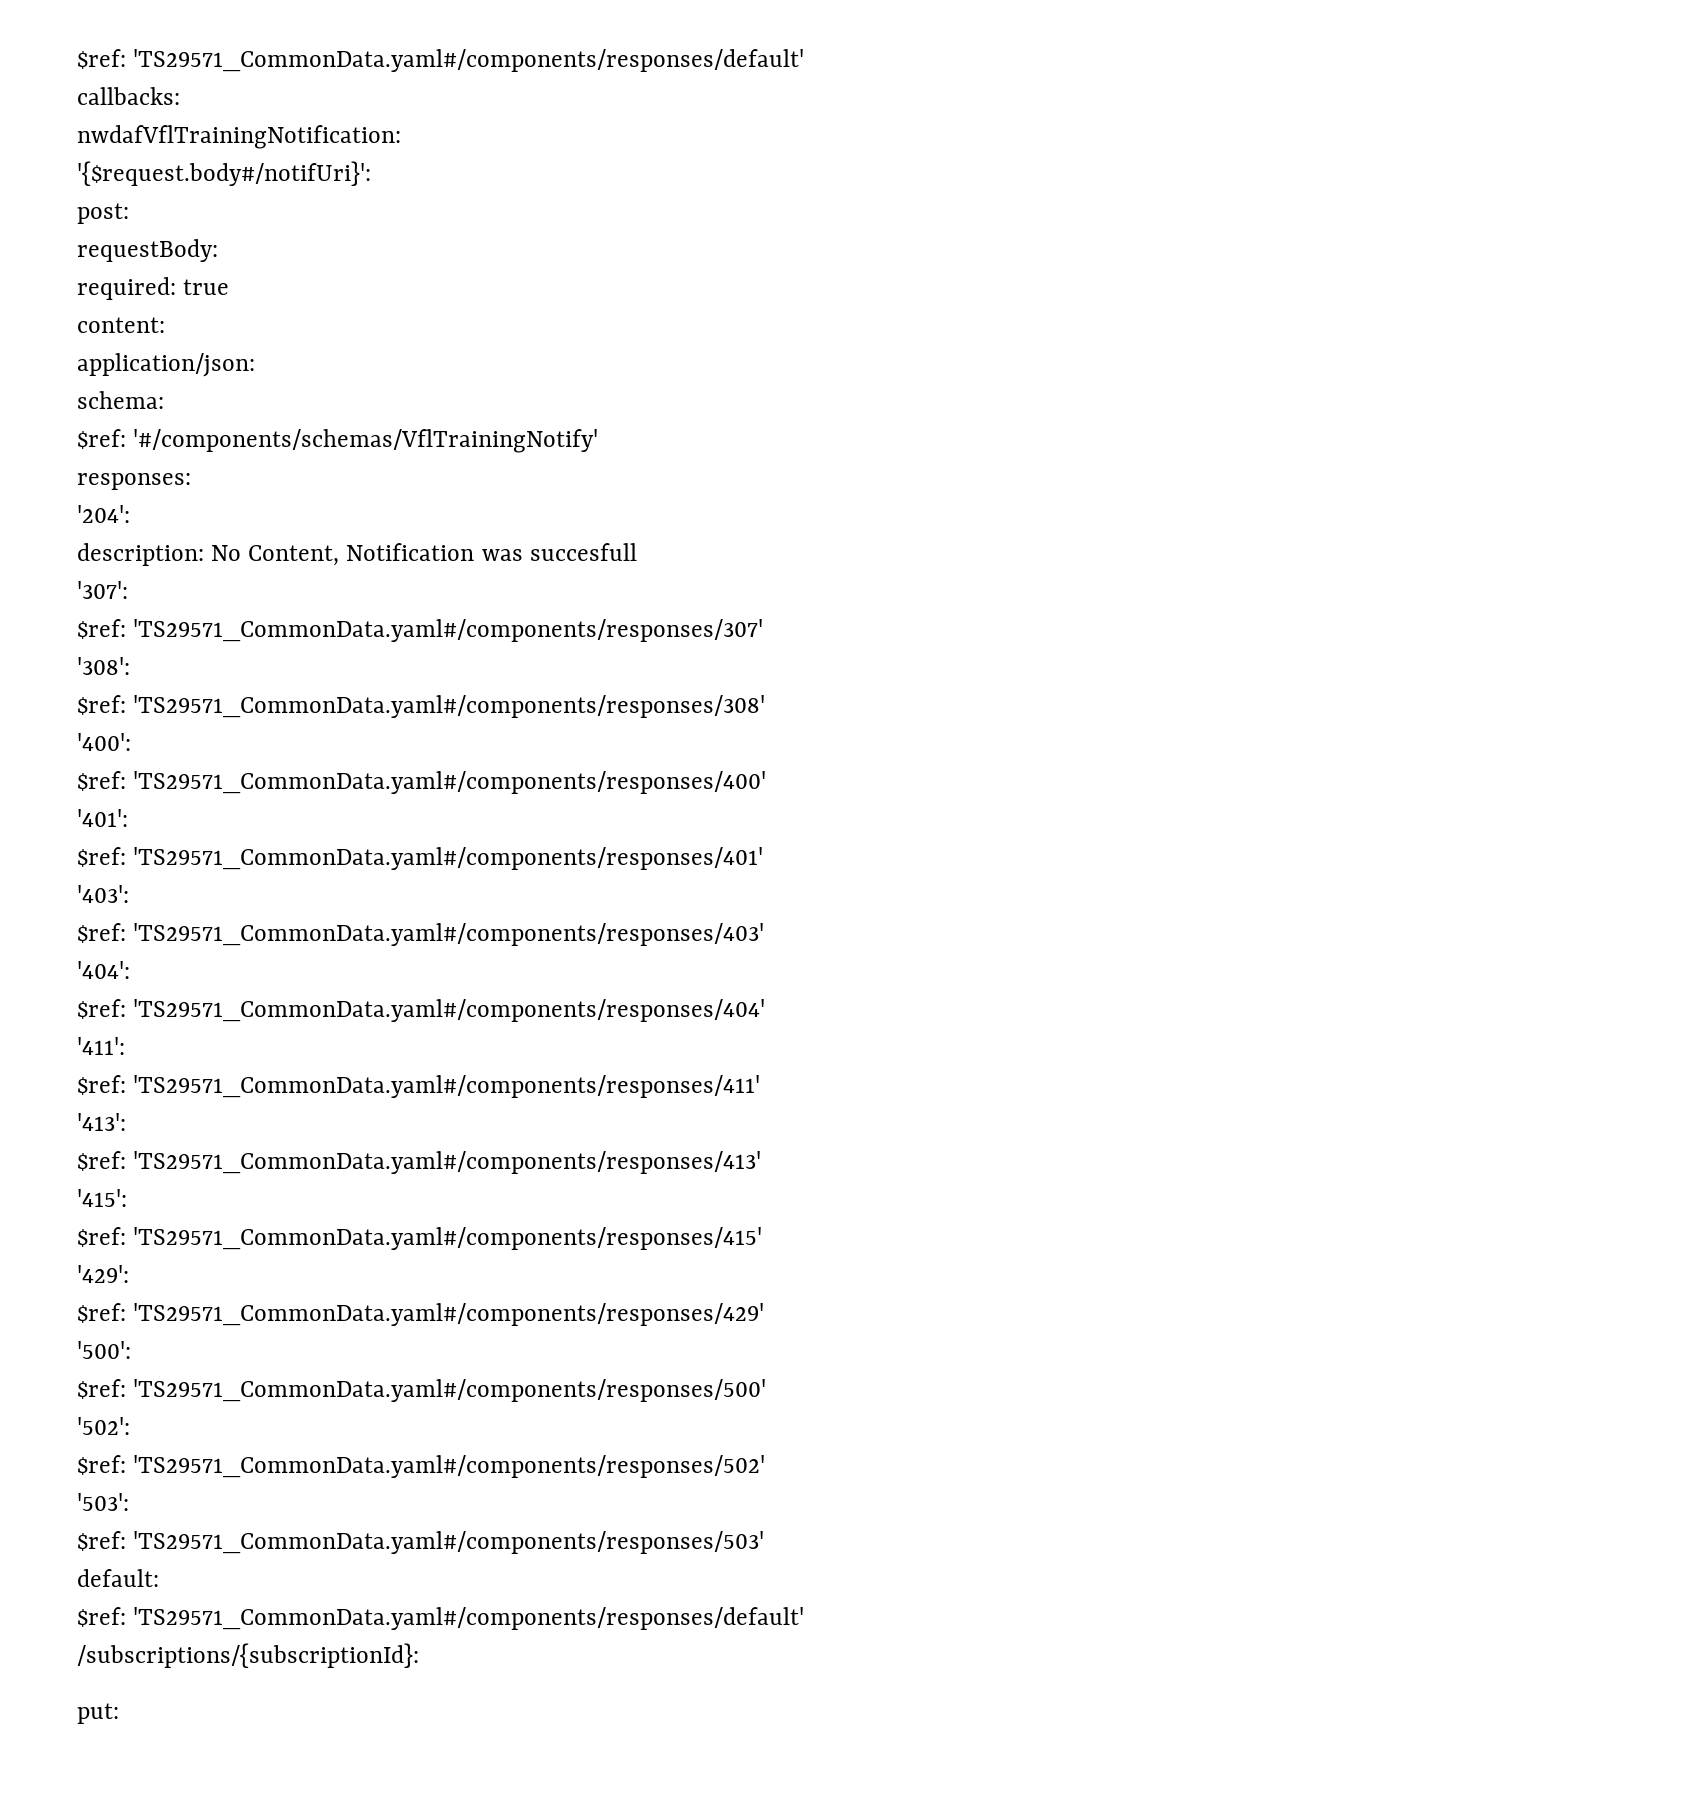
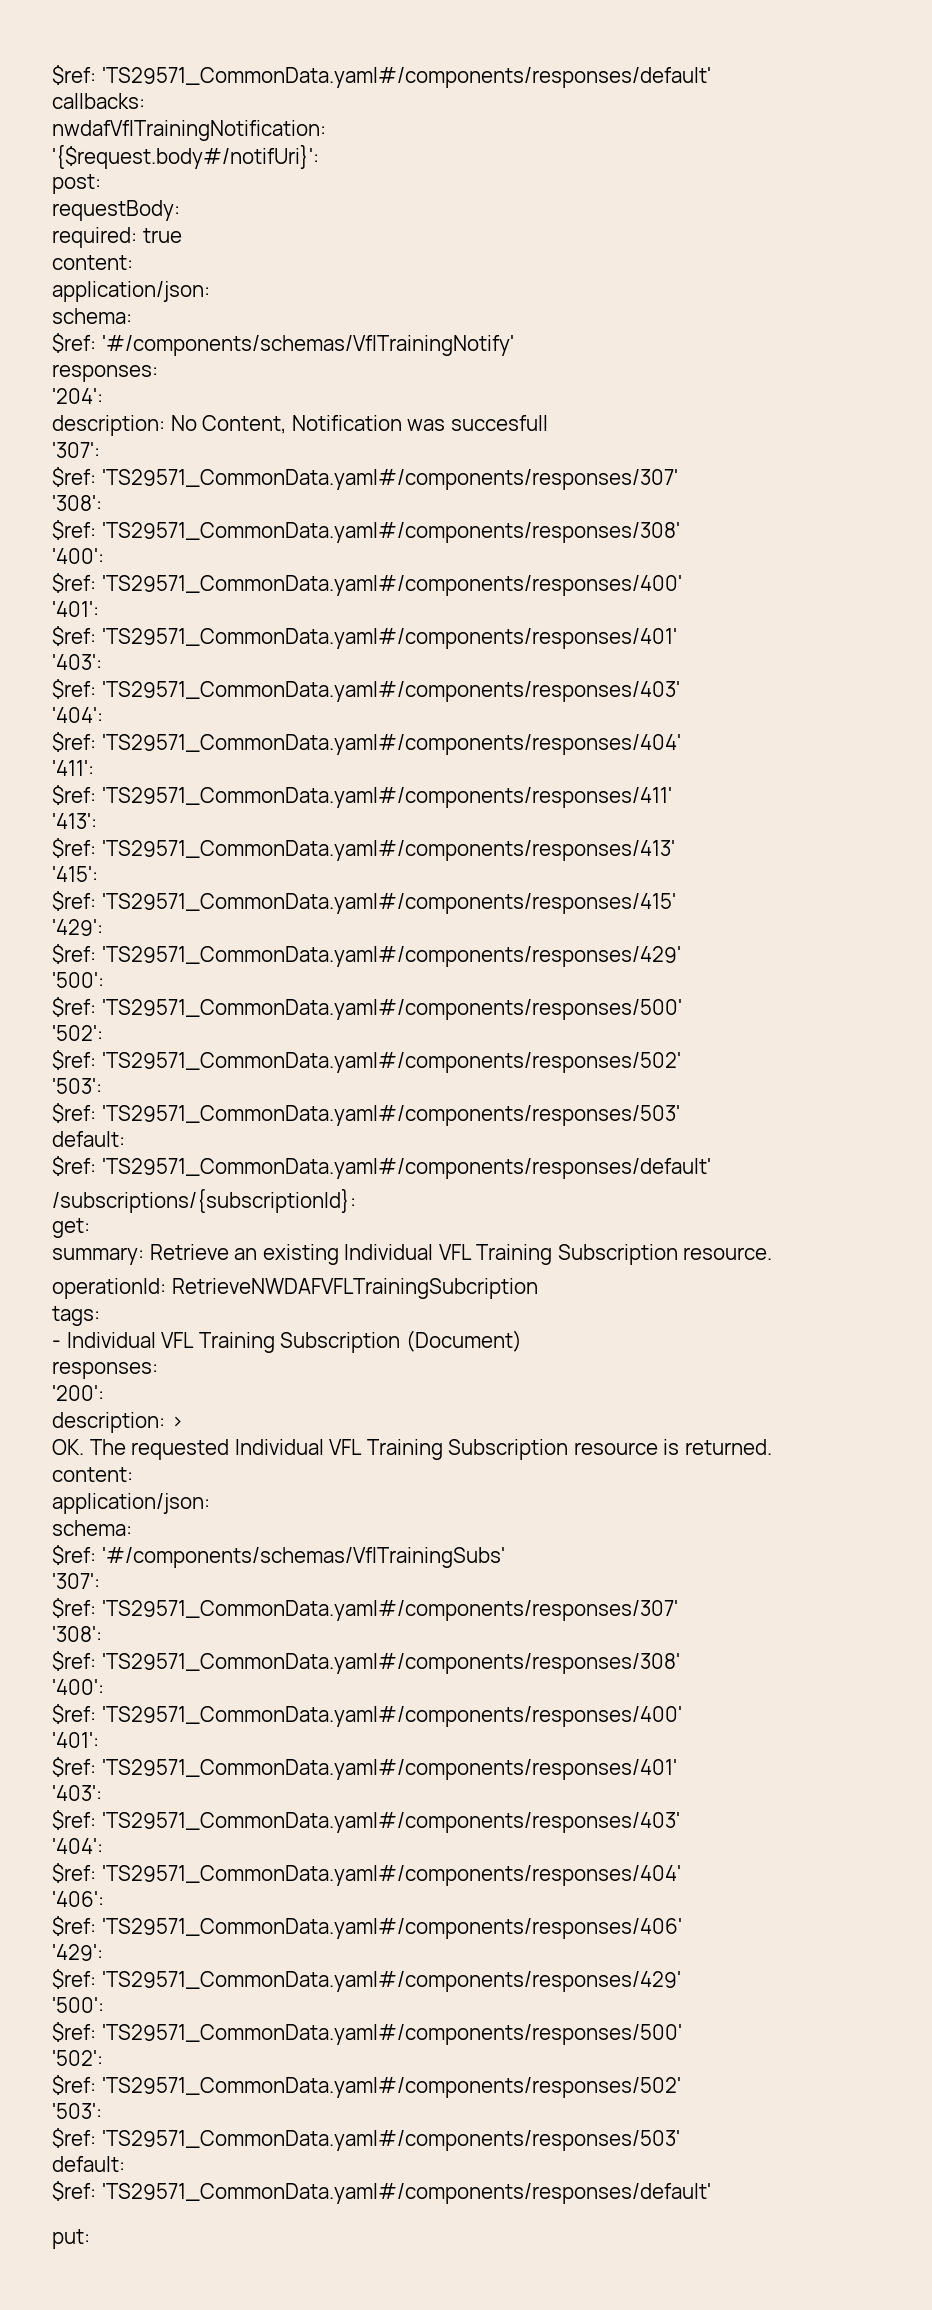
+ get:
+ summary: Retrieve an existing Individual VFL Training Subscription resource.
+ operationId: RetrieveNWDAFVFLTrainingSubcription
+ tags:
+ - Individual VFL Training Subscription (Document)
+ responses:
+ '200':
+ description: >
+ OK. The requested Individual VFL Training Subscription resource is returned.
+ content:
+ application/json:
+ schema:
+ $ref: '#/components/schemas/VflTrainingSubs'
+ '307':
+ $ref: 'TS29571_CommonData.yaml#/components/responses/307'
+ '308':
+ $ref: 'TS29571_CommonData.yaml#/components/responses/308'
+ '400':
+ $ref: 'TS29571_CommonData.yaml#/components/responses/400'
+ '401':
+ $ref: 'TS29571_CommonData.yaml#/components/responses/401'
+ '403':
+ $ref: 'TS29571_CommonData.yaml#/components/responses/403'
+ '404':
+ $ref: 'TS29571_CommonData.yaml#/components/responses/404'
+ '406':
+ $ref: 'TS29571_CommonData.yaml#/components/responses/406'
+ '429':
+ $ref: 'TS29571_CommonData.yaml#/components/responses/429'
+ '500':
+ $ref: 'TS29571_CommonData.yaml#/components/responses/500'
+ '502':
+ $ref: 'TS29571_CommonData.yaml#/components/responses/502'
+ '503':
+ $ref: 'TS29571_CommonData.yaml#/components/responses/503'
+ default:
+ $ref: 'TS29571_CommonData.yaml#/components/responses/default'

